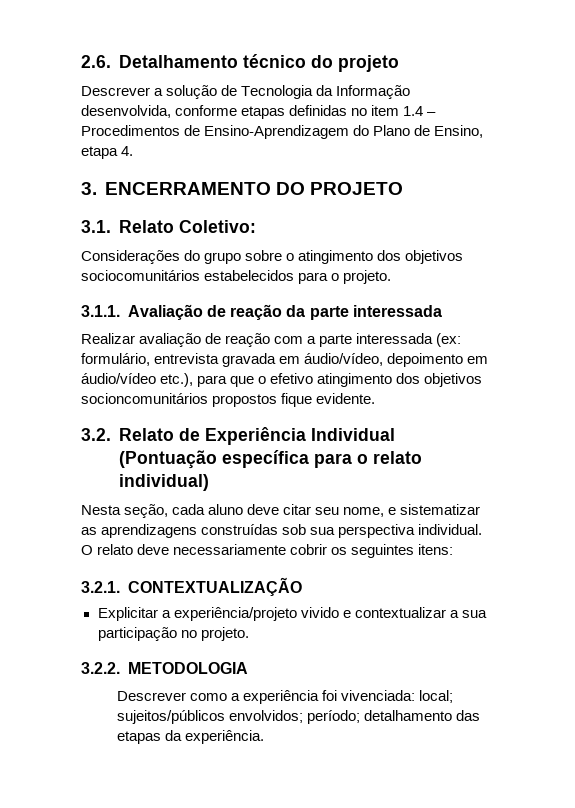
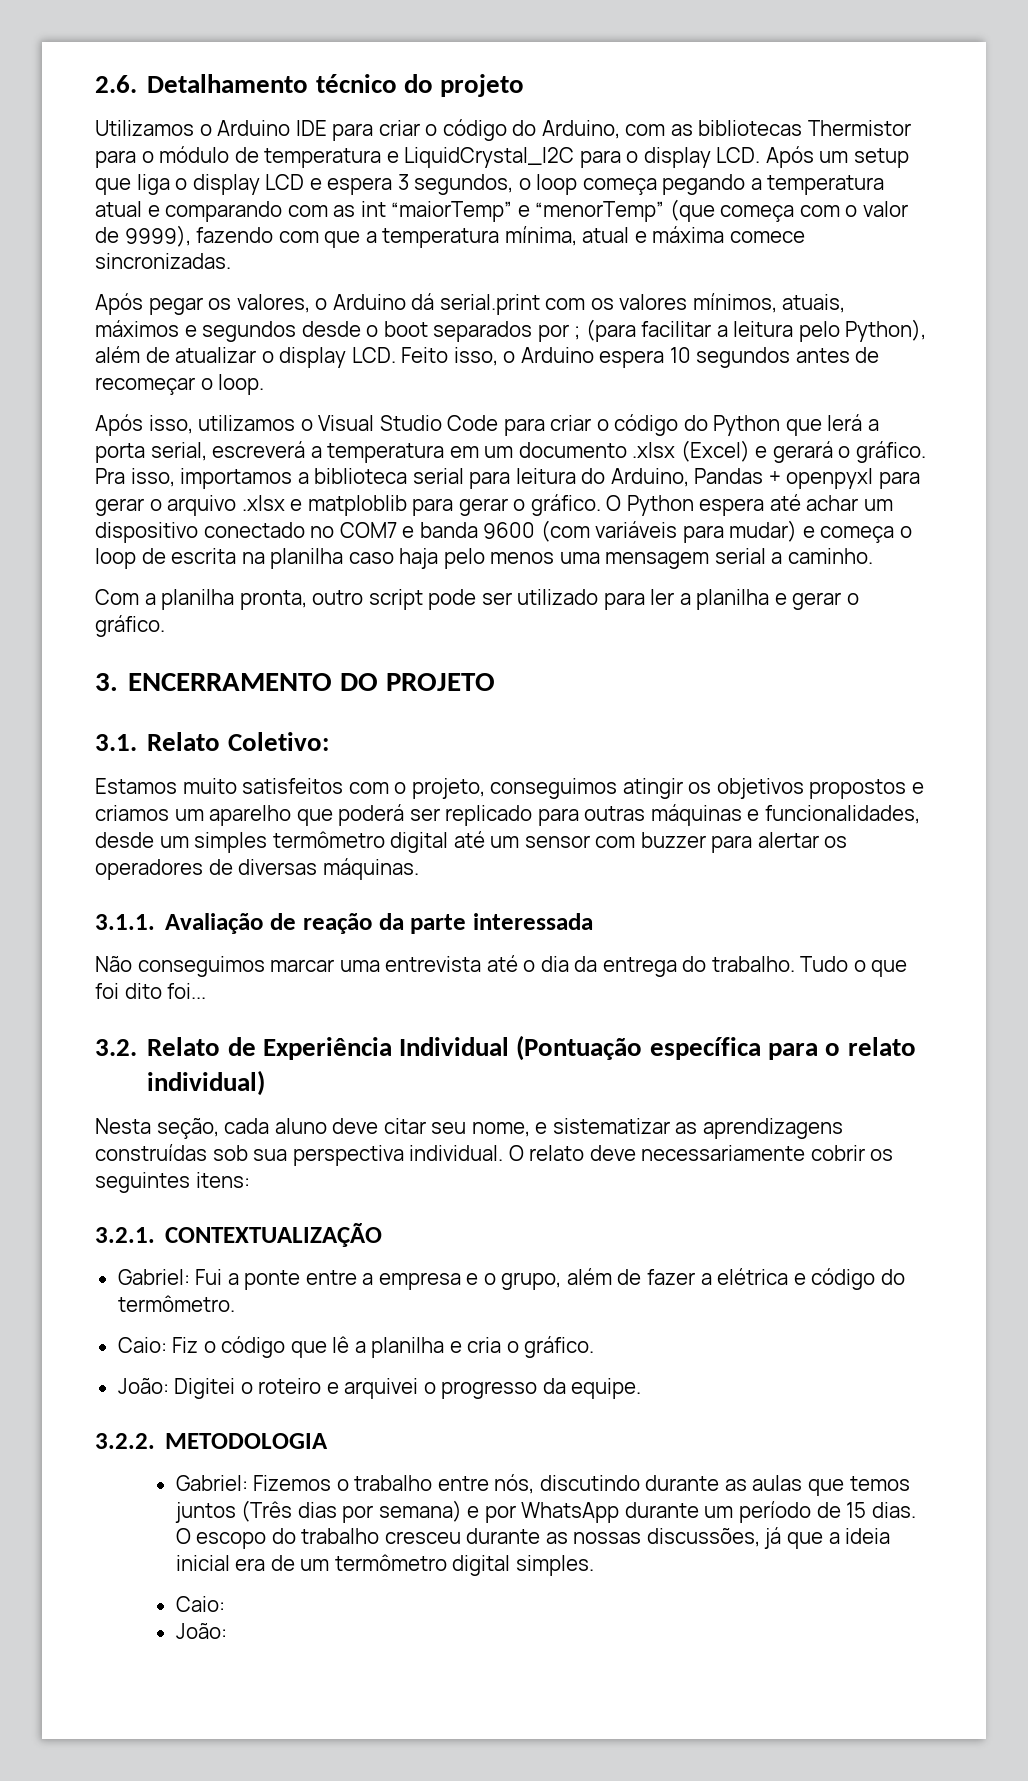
- Descrever a solução de Tecnologia da Informação desenvolvida, conforme etapas definidas no item 1.4 – Procedimentos de Ensino-Aprendizagem do Plano de Ensino, etapa 4.
+ Utilizamos o Arduino IDE para criar o código do Arduino, com as bibliotecas Thermistor para o módulo de temperatura e LiquidCrystal_I2C para o display LCD. Após um setup que liga o display LCD e espera 3 segundos, o loop começa pegando a temperatura atual e comparando com as int “maiorTemp” e “menorTemp” (que começa com o valor de 9999), fazendo com que a temperatura mínima, atual e máxima comece sincronizadas.
+ Após pegar os valores, o Arduino dá serial.print com os valores mínimos, atuais, máximos e segundos desde o boot separados por ; (para facilitar a leitura pelo Python), além de atualizar o display LCD. Feito isso, o Arduino espera 10 segundos antes de recomeçar o loop.
+ Após isso, utilizamos o Visual Studio Code para criar o código do Python que lerá a porta serial, escreverá a temperatura em um documento .xlsx (Excel) e gerará o gráfico. Pra isso, importamos a biblioteca serial para leitura do Arduino, Pandas + openpyxl para gerar o arquivo .xlsx e matploblib para gerar o gráfico. O Python espera até achar um dispositivo conectado no COM7 e banda 9600 (com variáveis para mudar) e começa o loop de escrita na planilha caso haja pelo menos uma mensagem serial a caminho.
+ Com a planilha pronta, outro script pode ser utilizado para ler a planilha e gerar o gráfico.
- Considerações do grupo sobre o atingimento dos objetivos sociocomunitários estabelecidos para o projeto.
+ Estamos muito satisfeitos com o projeto, conseguimos atingir os objetivos propostos e criamos um aparelho que poderá ser replicado para outras máquinas e funcionalidades, desde um simples termômetro digital até um sensor com buzzer para alertar os operadores de diversas máquinas.
- Realizar avaliação de reação com a parte interessada (ex: formulário, entrevista gravada em áudio/vídeo, depoimento em áudio/vídeo etc.), para que o efetivo atingimento dos objetivos socioncomunitários propostos fique evidente.
+ Não conseguimos marcar uma entrevista até o dia da entrega do trabalho. Tudo o que foi dito foi...
- Explicitar a experiência/projeto vivido e contextualizar a sua participação no projeto.
+ Gabriel: Fui a ponte entre a empresa e o grupo, além de fazer a elétrica e código do termômetro.
+ Caio: Fiz o código que lê a planilha e cria o gráfico.
+ João: Digitei o roteiro e arquivei o progresso da equipe.
  3.2.2. METODOLOGIA
- Descrever como a experiência foi vivenciada: local; sujeitos/públicos envolvidos; período; detalhamento das etapas da experiência.
+ Gabriel: Fizemos o trabalho entre nós, discutindo durante as aulas que temos juntos (Três dias por semana) e por WhatsApp durante um período de 15 dias. O escopo do trabalho cresceu durante as nossas discussões, já que a ideia inicial era de um termômetro digital simples.
+ Caio:
+ João:

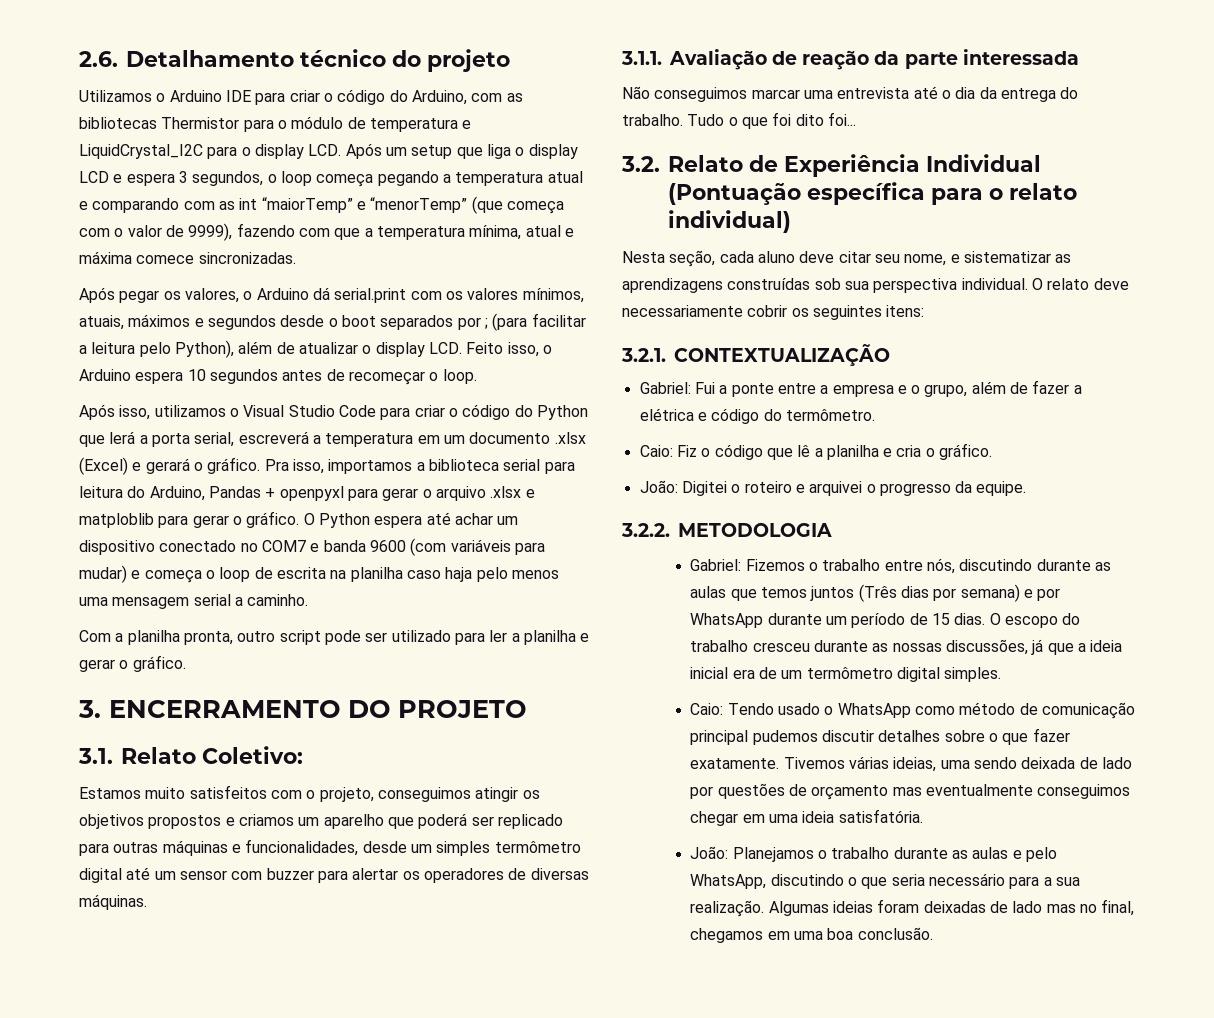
  O escopo do trabalho cresceu durante as nossas discussões, já que a ideia inicial era de um termômetro digital simples.
- Caio:
- João:
+ Caio: Tendo usado o WhatsApp como método de comunicação principal pudemos discutir detalhes sobre o que fazer exatamente. Tivemos várias ideias, uma sendo deixada de lado por questões de orçamento mas eventualmente conseguimos chegar em uma ideia satisfatória.
+ João: Planejamos o trabalho durante as aulas e pelo WhatsApp, discutindo o que seria necessário para a sua realização. Algumas ideias foram deixadas de lado mas no final, chegamos em uma boa conclusão.

